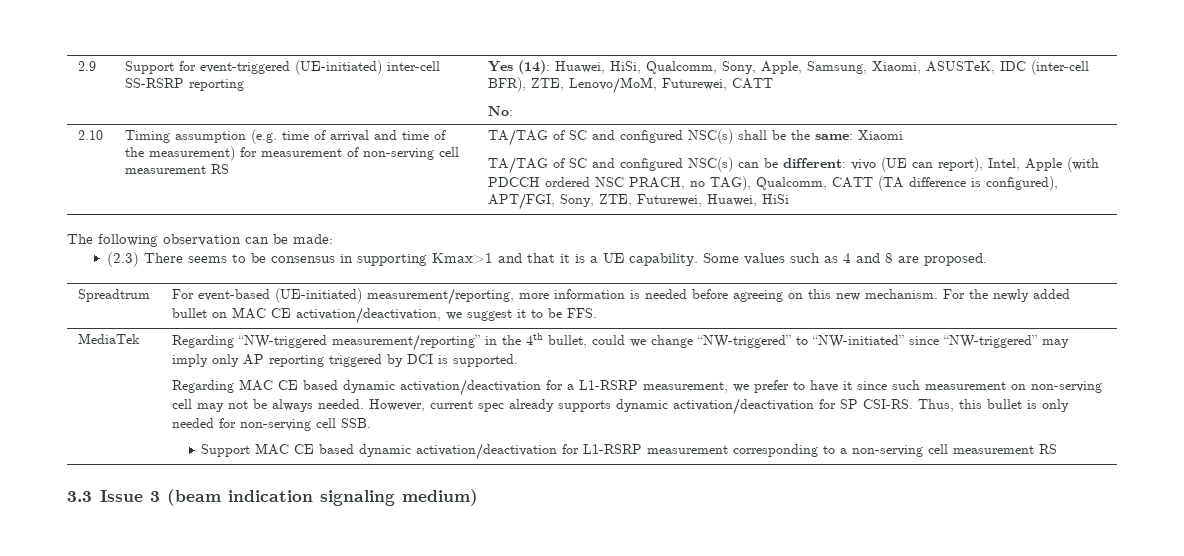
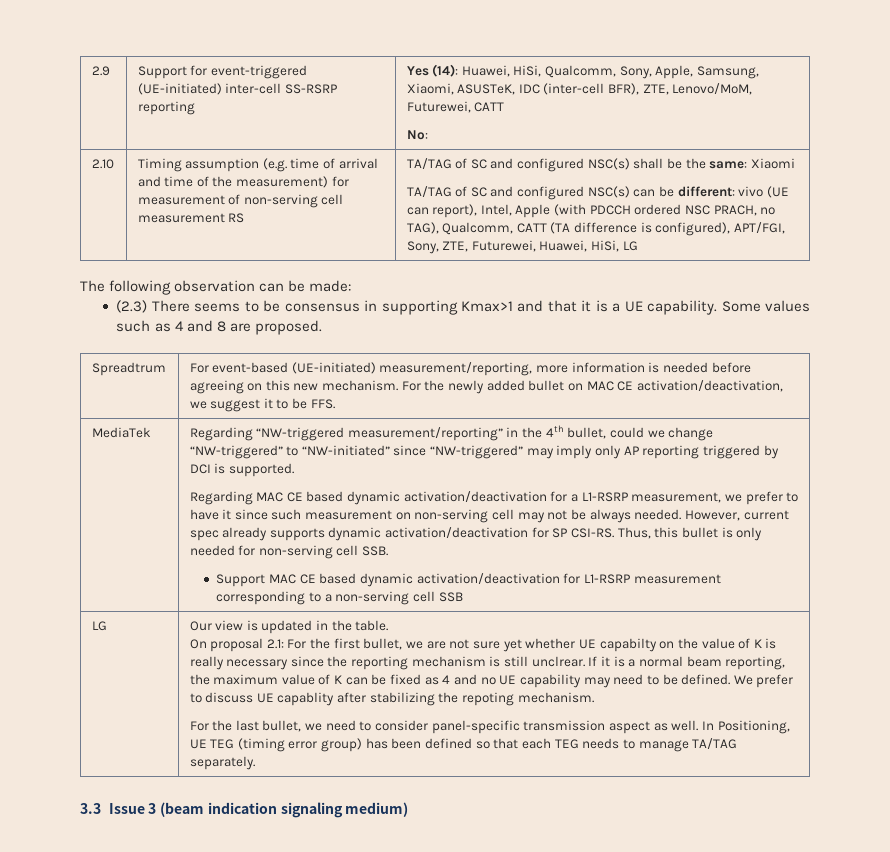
- TA/TAG of SC and configured NSC(s) can be different: vivo (UE can report), Intel, Apple (with PDCCH ordered NSC PRACH, no TAG), Qualcomm, CATT (TA difference is configured), APT/FGI, Sony, ZTE, Futurewei, Huawei, HiSi
+ TA/TAG of SC and configured NSC(s) can be different: vivo (UE can report), Intel, Apple (with PDCCH ordered NSC PRACH, no TAG), Qualcomm, CATT (TA difference is configured), APT/FGI, Sony, ZTE, Futurewei, Huawei, HiSi, LG
- Support MAC CE based dynamic activation/deactivation for L1-RSRP measurement corresponding to a non-serving cell measurement RS
+ Support MAC CE based dynamic activation/deactivation for L1-RSRP measurement corresponding to a non-serving cell SSB
+ LG | Our view is updated in the table.
+ On proposal 2.1: For the first bullet, we are not sure yet whether UE capabilty on the value of K is really necessary since the reporting mechanism is still unclrear. If it is a normal beam reporting, the maximum value of K can be fixed as 4 and no UE capability may need to be defined. We prefer to discuss UE capablity after stabilizing the repoting mechanism.
+ For the last bullet, we need to consider panel-specific transmission aspect as well. In Positioning, UE TEG (timing error group) has been defined so that each TEG needs to manage TA/TAG separately.

